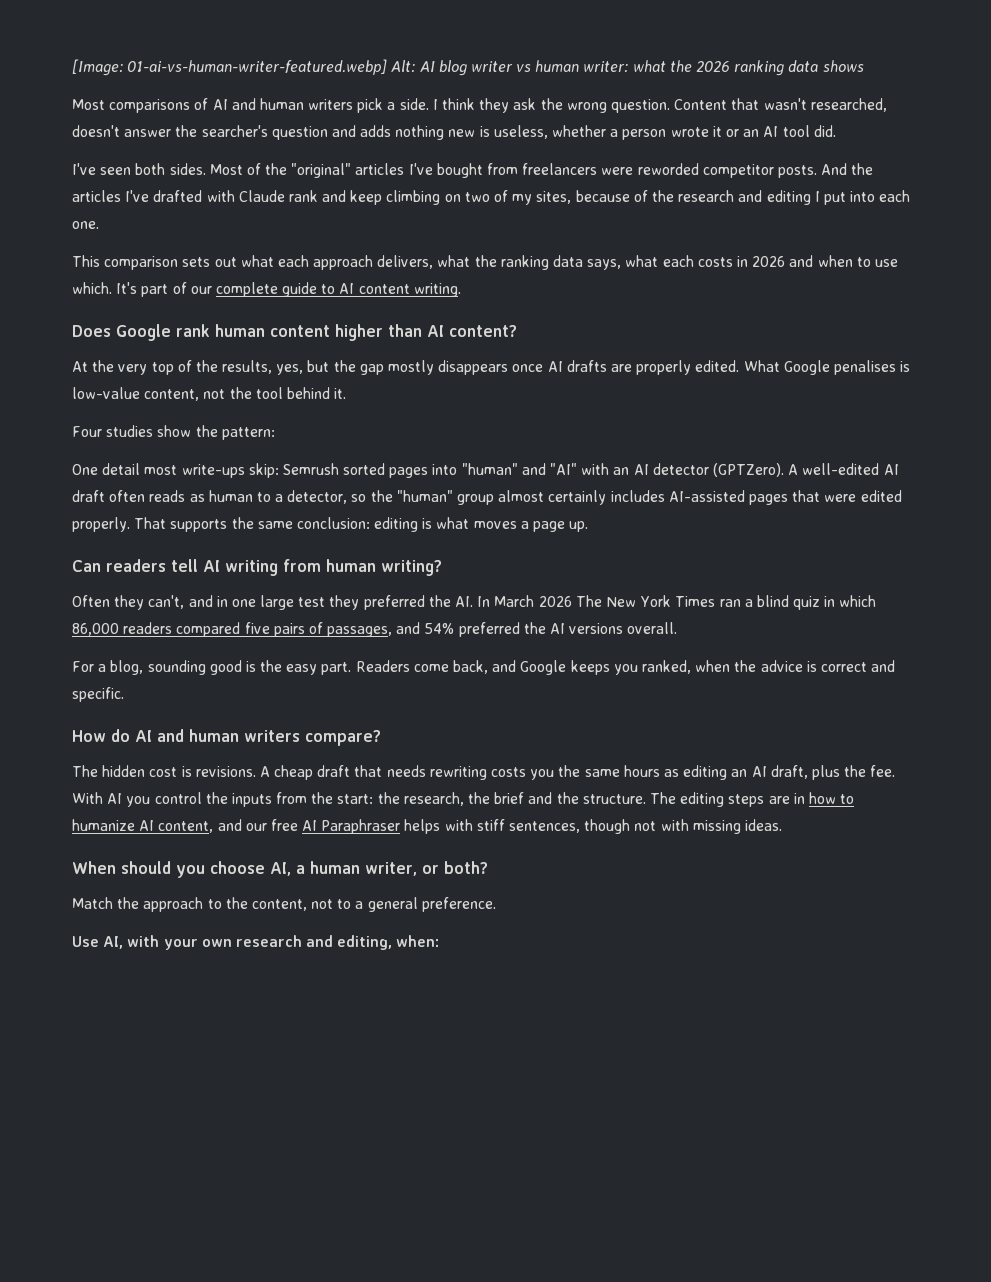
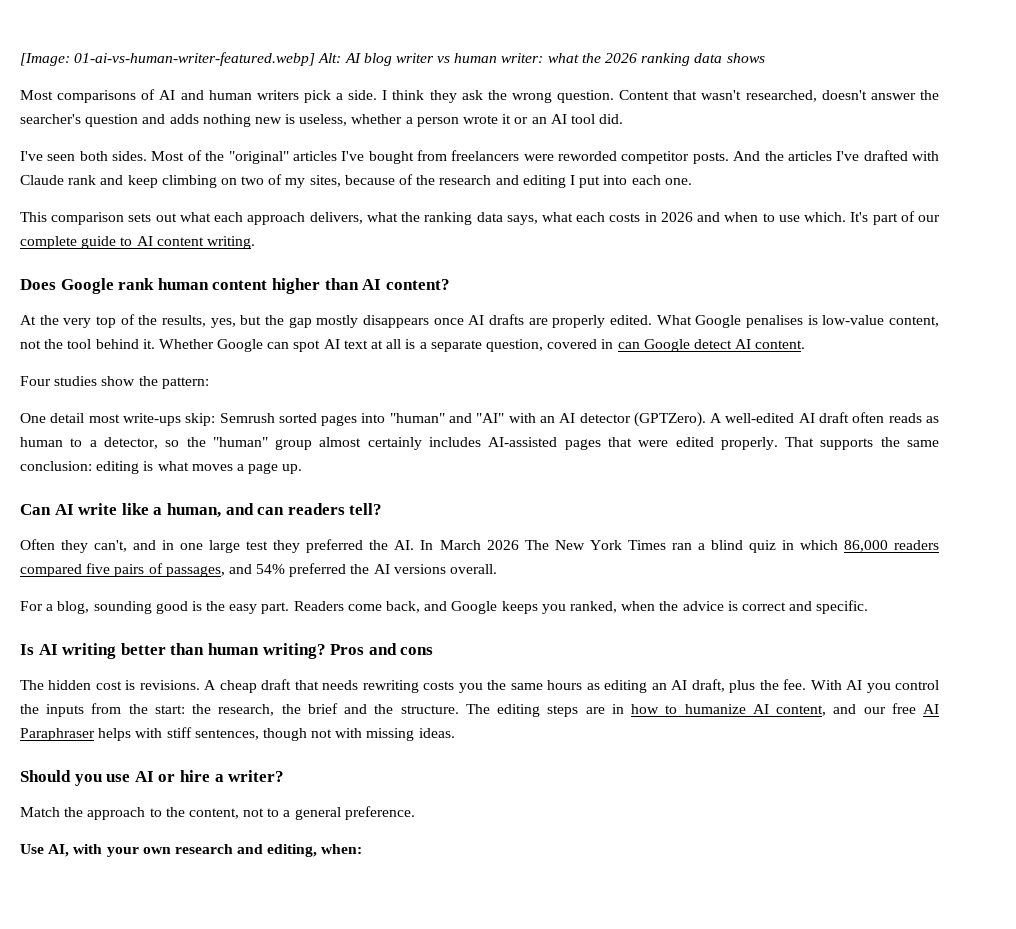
+ Whether Google can spot AI text at all is a separate question, covered in can Google detect AI content.
- Can readers tell AI writing from human writing?
+ Can AI write like a human, and can readers tell?
- How do AI and human writers compare?
+ Is AI writing better than human writing? Pros and cons
- When should you choose AI, a human writer, or both?
+ Should you use AI or hire a writer?

